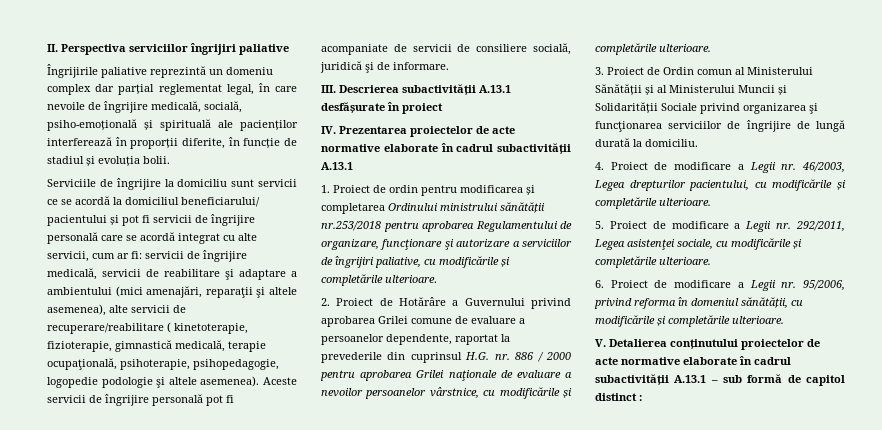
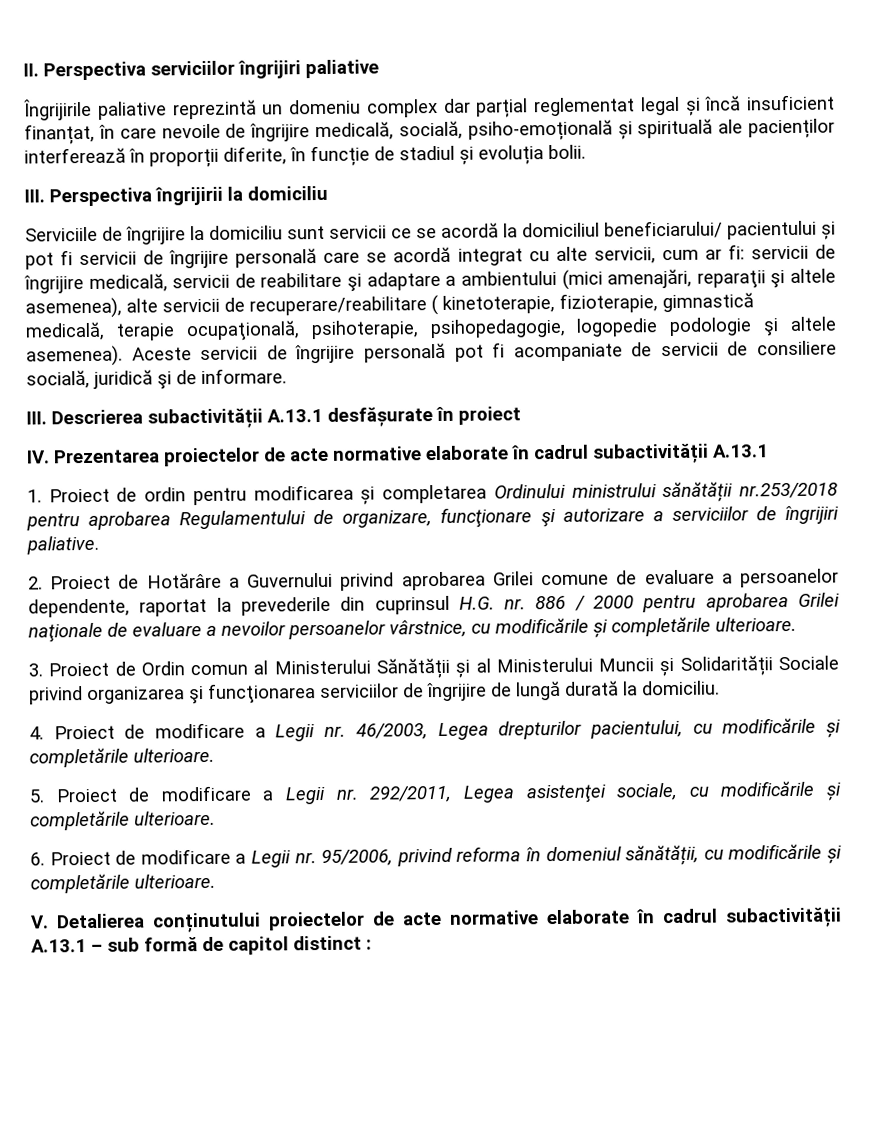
- Îngrijirile paliative reprezintă un domeniu complex dar parțial reglementat legal, în care nevoile de îngrijire medicală, socială, psiho-emoțională și spirituală ale pacienților interferează în proporții diferite, în funcție de stadiul și evoluția bolii.
+ Îngrijirile paliative reprezintă un domeniu complex dar parțial reglementat legal și încă insuficient finanțat, în care nevoile de îngrijire medicală, socială, psiho-emoțională și spirituală ale pacienților interferează în proporții diferite, în funcție de stadiul și evoluția bolii.
+ III. Perspectiva îngrijirii la domiciliu
- 1. Proiect de ordin pentru modificarea și completarea Ordinului ministrului sănătății nr.253/2018 pentru aprobarea Regulamentului de organizare, funcţionare şi autorizare a serviciilor de îngrijiri paliative, cu modificările și completările ulterioare.
+ 1. Proiect de ordin pentru modificarea și completarea Ordinului ministrului sănătății nr.253/2018 pentru aprobarea Regulamentului de organizare, funcţionare şi autorizare a serviciilor de îngrijiri paliative.

